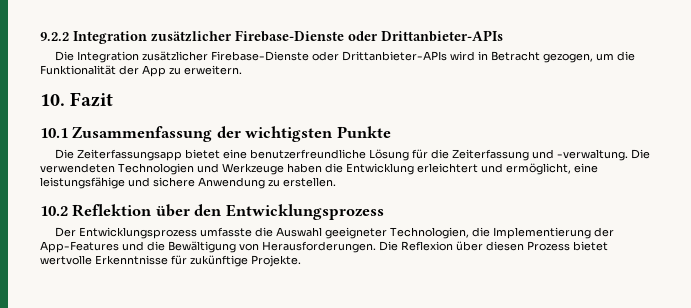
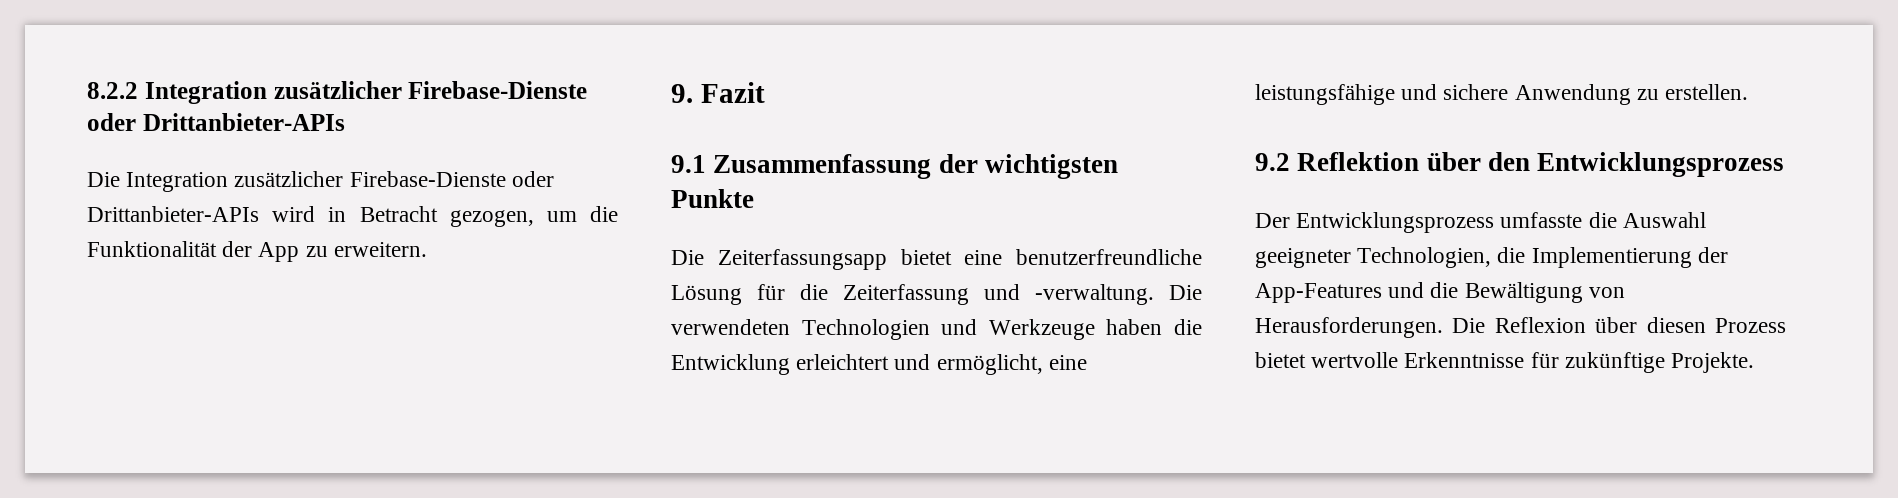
- 9.2.2 Integration zusätzlicher Firebase-Dienste oder Drittanbieter-APIs
+ 8.2.2 Integration zusätzlicher Firebase-Dienste oder Drittanbieter-APIs
- 10. Fazit
+ 9. Fazit
- 10.1 Zusammenfassung der wichtigsten Punkte
+ 9.1 Zusammenfassung der wichtigsten Punkte
- 10.2 Reflektion über den Entwicklungsprozess
+ 9.2 Reflektion über den Entwicklungsprozess

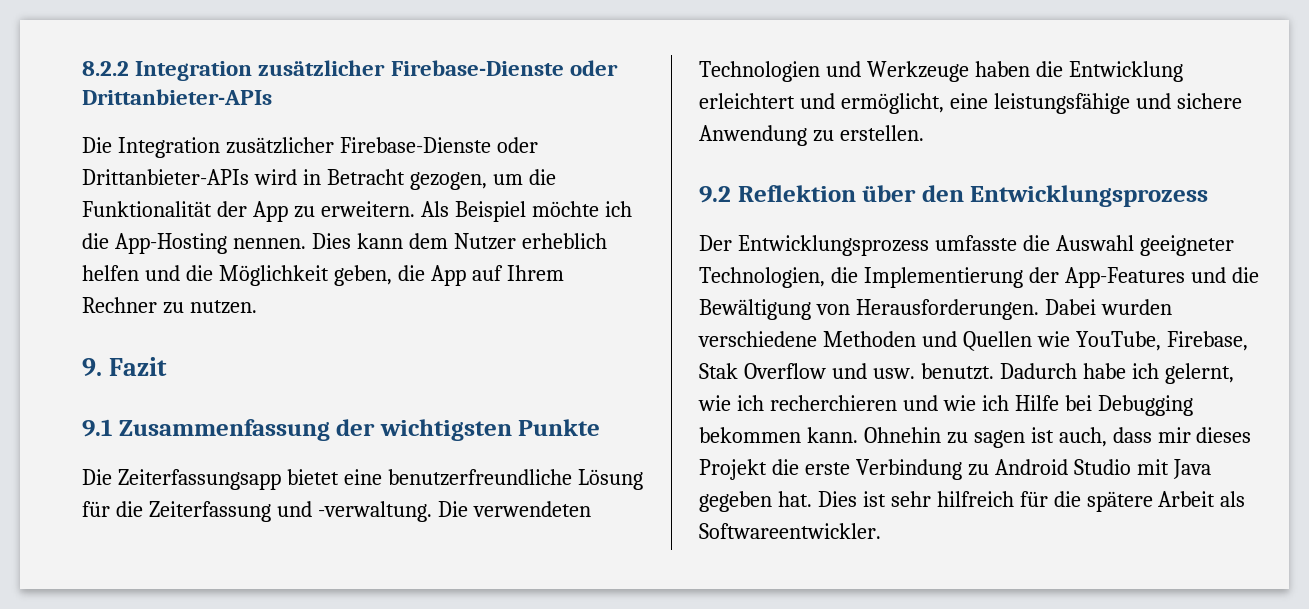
+ Als Beispiel möchte ich die App-Hosting nennen. Dies kann dem Nutzer erheblich helfen und die Möglichkeit geben, die App auf Ihrem Rechner zu nutzen.
- Die Reflexion über diesen Prozess bietet wertvolle Erkenntnisse für zukünftige Projekte.
+ Dabei wurden verschiedene Methoden und Quellen wie YouTube, Firebase, Stak Overflow und usw. benutzt. Dadurch habe ich gelernt, wie ich recherchieren und wie ich Hilfe bei Debugging bekommen kann. Ohnehin zu sagen ist auch, dass mir dieses Projekt die erste Verbindung zu Android Studio mit Java gegeben hat. Dies ist sehr hilfreich für die spätere Arbeit als Softwareentwickler.

